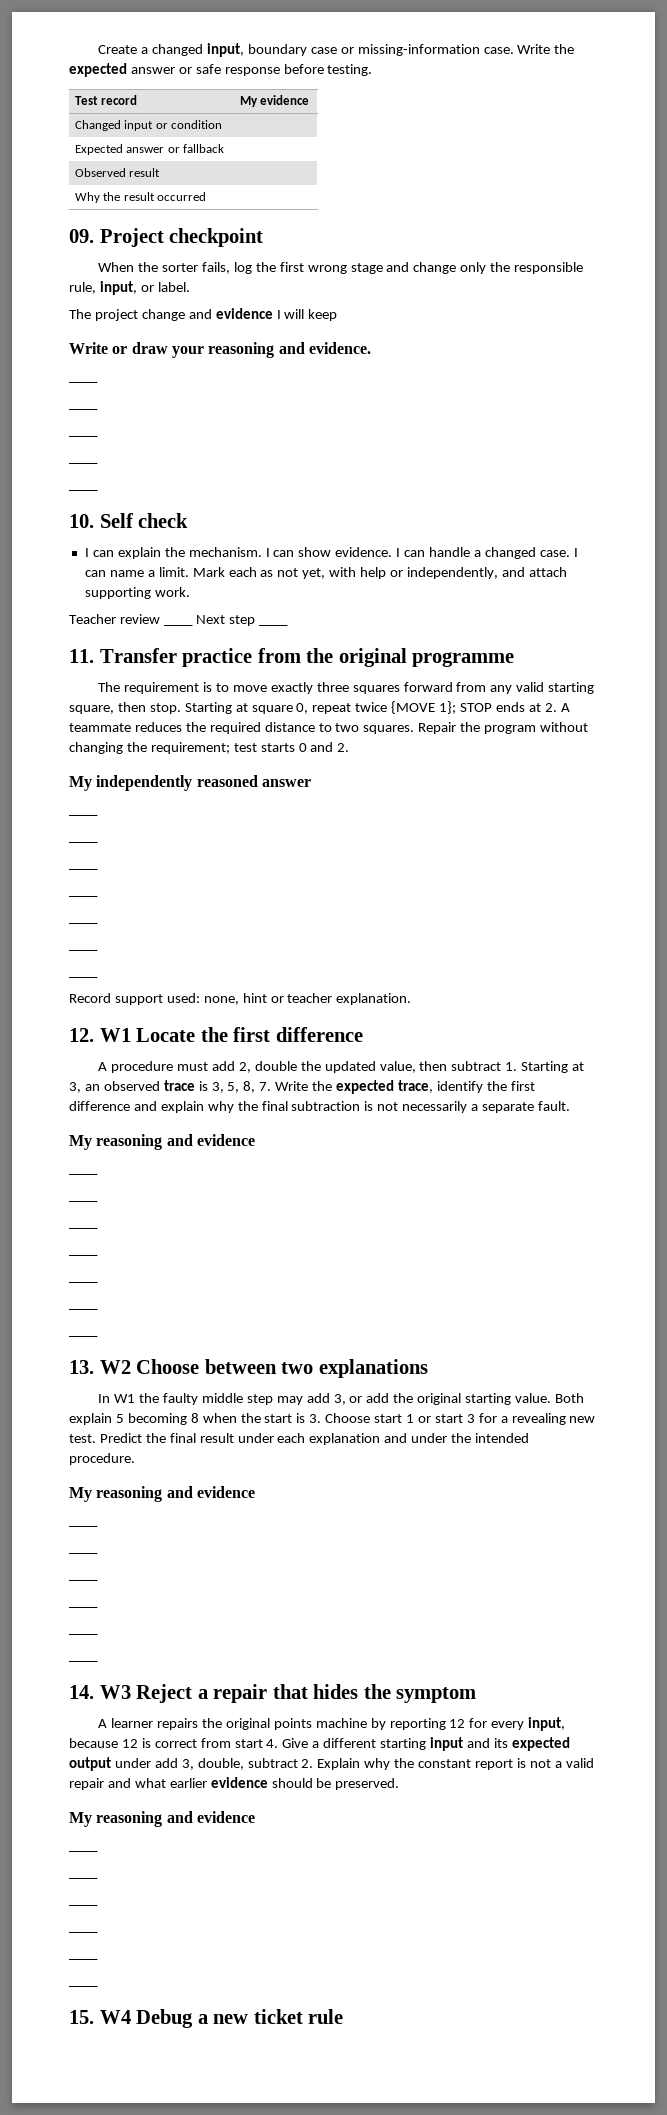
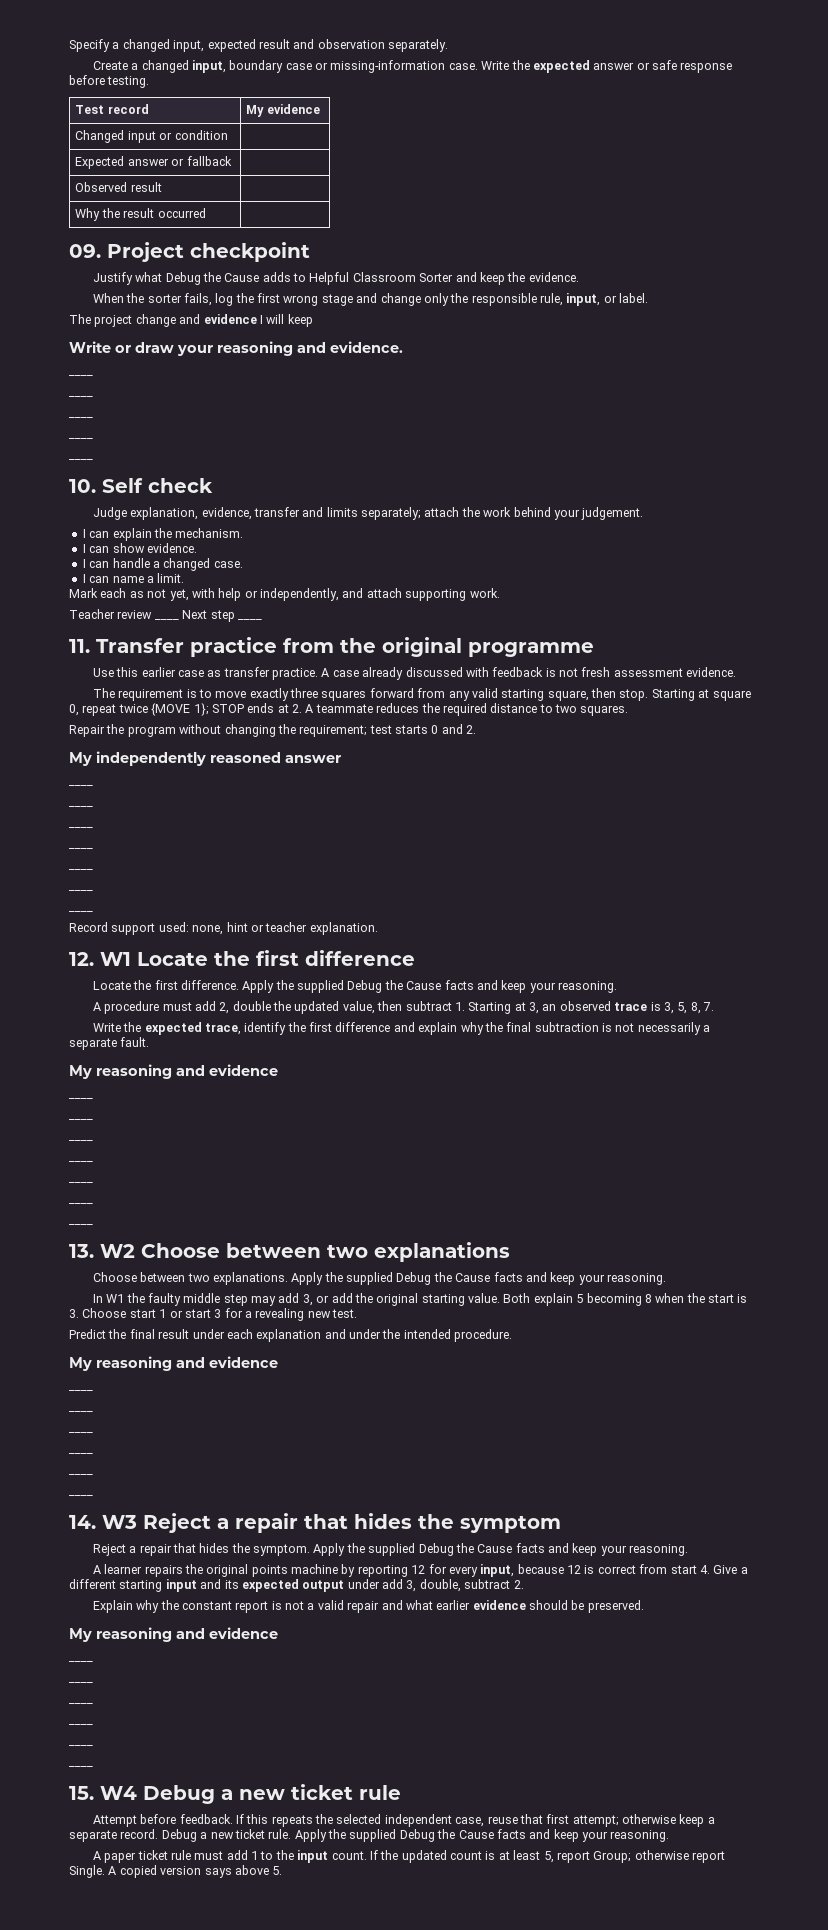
+ Specify a changed input, expected result and observation separately.
+ Justify what Debug the Cause adds to Helpful Classroom Sorter and keep the evidence.
+ Judge explanation, evidence, transfer and limits separately; attach the work behind your judgement.
- I can explain the mechanism. I can show evidence. I can handle a changed case. I can name a limit. Mark each as not yet, with help or independently, and attach supporting work.
+ I can explain the mechanism.
+ I can show evidence.
+ I can handle a changed case.
+ I can name a limit.
+ Mark each as not yet, with help or independently, and attach supporting work.
+ Use this earlier case as transfer practice. A case already discussed with feedback is not fresh assessment evidence.
- Starting at square 0, repeat twice {MOVE 1}; STOP ends at 2. A teammate reduces the required distance to two squares. Repair the program without changing the requirement; test starts 0 and 2.
+ Starting at square 0, repeat twice {MOVE 1}; STOP ends at 2. A teammate reduces the required distance to two squares.
+ Repair the program without changing the requirement; test starts 0 and 2.
+ Locate the first difference. Apply the supplied Debug the Cause facts and keep your reasoning.
- A procedure must add 2, double the updated value, then subtract 1. Starting at 3, an observed trace is 3, 5, 8, 7. Write the expected trace, identify the first difference and explain why the final subtraction is not necessarily a separate fault.
+ A procedure must add 2, double the updated value, then subtract 1. Starting at 3, an observed trace is 3, 5, 8, 7.
+ Write the expected trace, identify the first difference and explain why the final subtraction is not necessarily a separate fault.
+ Choose between two explanations. Apply the supplied Debug the Cause facts and keep your reasoning.
- Both explain 5 becoming 8 when the start is 3. Choose start 1 or start 3 for a revealing new test. Predict the final result under each explanation and under the intended procedure.
+ Both explain 5 becoming 8 when the start is 3. Choose start 1 or start 3 for a revealing new test.
+ Predict the final result under each explanation and under the intended procedure.
+ Reject a repair that hides the symptom. Apply the supplied Debug the Cause facts and keep your reasoning.
- A learner repairs the original points machine by reporting 12 for every input, because 12 is correct from start 4. Give a different starting input and its expected output under add 3, double, subtract 2. Explain why the constant report is not a valid repair and what earlier evidence should be preserved.
+ A learner repairs the original points machine by reporting 12 for every input, because 12 is correct from start 4. Give a different starting input and its expected output under add 3, double, subtract 2.
+ Explain why the constant report is not a valid repair and what earlier evidence should be preserved.
+ Attempt before feedback. If this repeats the selected independent case, reuse that first attempt; otherwise keep a separate record. Debug a new ticket rule. Apply the supplied Debug the Cause facts and keep your reasoning.
+ A paper ticket rule must add 1 to the input count. If the updated count is at least 5, report Group; otherwise report Single. A copied version says above 5.

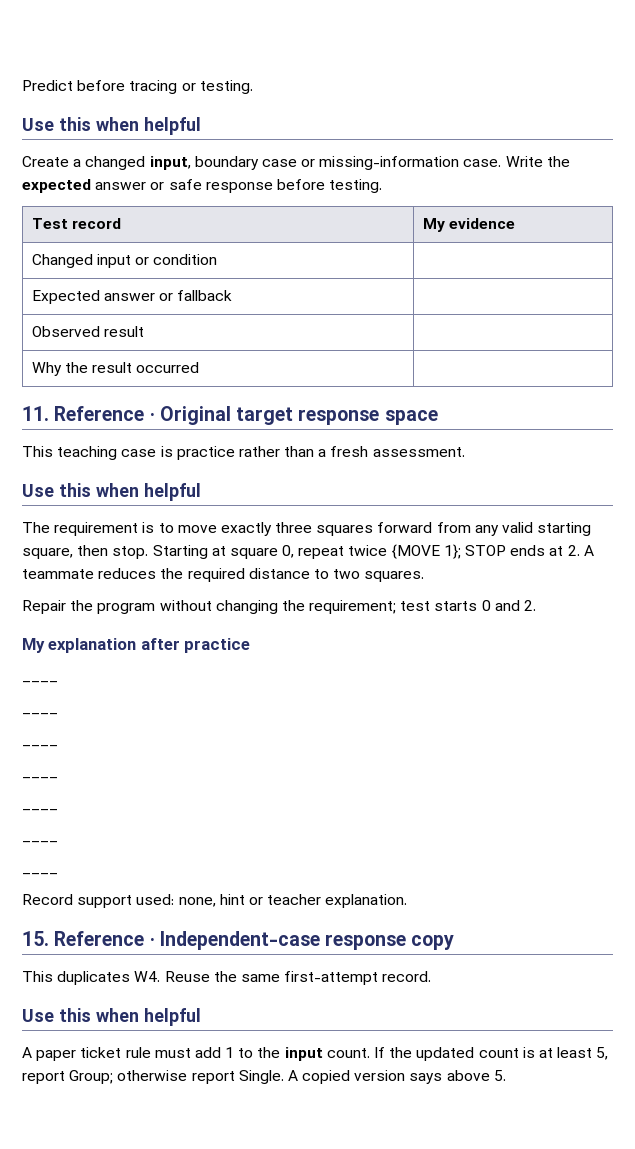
- Specify a changed input, expected result and observation separately.
+ Predict before tracing or testing.
+ Use this when helpful
- 09. Project checkpoint
- Justify what Debug the Cause adds to Helpful Classroom Sorter and keep the evidence.
- When the sorter fails, log the first wrong stage and change only the responsible rule, input, or label.
- The project change and evidence I will keep
- Write or draw your reasoning and evidence.
- ____
- ____
- ____
- ____
- ____
- 10. Self check
- Judge explanation, evidence, transfer and limits separately; attach the work behind your judgement.
- I can explain the mechanism.
- I can show evidence.
- I can handle a changed case.
- I can name a limit.
- Mark each as not yet, with help or independently, and attach supporting work.
- Teacher review ____ Next step ____
- 11. Transfer practice from the original programme
- Use this earlier case as transfer practice. A case already discussed with feedback is not fresh assessment evidence.
+ 11. Reference · Original target response space
+ This teaching case is practice rather than a fresh assessment.
+ Use this when helpful
- My independently reasoned answer
+ My explanation after practice
- 12. W1 Locate the first difference
- Locate the first difference. Apply the supplied Debug the Cause facts and keep your reasoning.
- A procedure must add 2, double the updated value, then subtract 1. Starting at 3, an observed trace is 3, 5, 8, 7.
- Write the expected trace, identify the first difference and explain why the final subtraction is not necessarily a separate fault.
- My reasoning and evidence
- ____
- ____
- ____
- ____
- ____
- ____
- ____
- 13. W2 Choose between two explanations
- Choose between two explanations. Apply the supplied Debug the Cause facts and keep your reasoning.
- In W1 the faulty middle step may add 3, or add the original starting value. Both explain 5 becoming 8 when the start is 3. Choose start 1 or start 3 for a revealing new test.
- Predict the final result under each explanation and under the intended procedure.
- My reasoning and evidence
- ____
- ____
- ____
- ____
- ____
- ____
- 14. W3 Reject a repair that hides the symptom
- Reject a repair that hides the symptom. Apply the supplied Debug the Cause facts and keep your reasoning.
- A learner repairs the original points machine by reporting 12 for every input, because 12 is correct from start 4. Give a different starting input and its expected output under add 3, double, subtract 2.
- Explain why the constant report is not a valid repair and what earlier evidence should be preserved.
- My reasoning and evidence
- ____
- ____
- ____
- ____
- ____
- ____
- 15. W4 Debug a new ticket rule
- Attempt before feedback. If this repeats the selected independent case, reuse that first attempt; otherwise keep a separate record. Debug a new ticket rule. Apply the supplied Debug the Cause facts and keep your reasoning.
+ 15. Reference · Independent-case response copy
+ This duplicates W4. Reuse the same first-attempt record.
+ Use this when helpful

